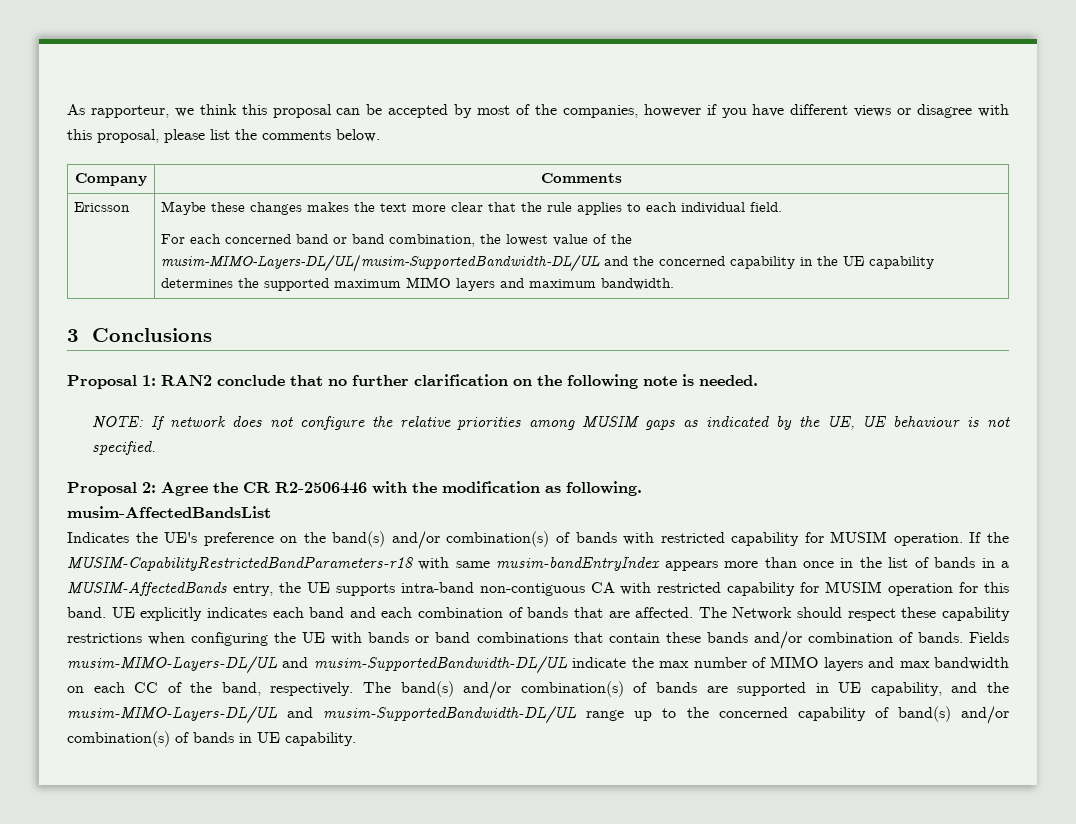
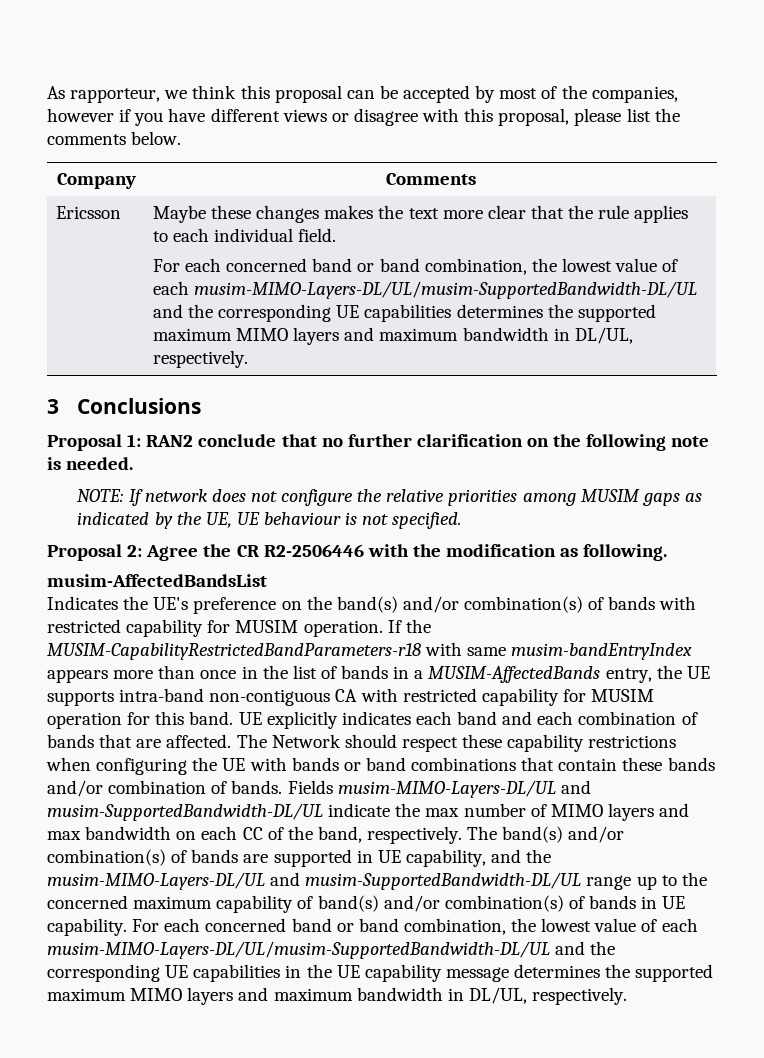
- For each concerned band or band combination, the lowest value of the musim-MIMO-Layers-DL/UL/musim-SupportedBandwidth-DL/UL and the concerned capability in the UE capability determines the supported maximum MIMO layers and maximum bandwidth.
+ For each concerned band or band combination, the lowest value of each musim-MIMO-Layers-DL/UL/musim-SupportedBandwidth-DL/UL and the corresponding UE capabilities determines the supported maximum MIMO layers and maximum bandwidth in DL/UL, respectively.
- The band(s) and/or combination(s) of bands are supported in UE capability, and the musim-MIMO-Layers-DL/UL and musim-SupportedBandwidth-DL/UL range up to the concerned capability of band(s) and/or combination(s) of bands in UE capability.
+ The band(s) and/or combination(s) of bands are supported in UE capability, and the musim-MIMO-Layers-DL/UL and musim-SupportedBandwidth-DL/UL range up to the concerned maximum capability of band(s) and/or combination(s) of bands in UE capability.
+ For each concerned band or band combination, the lowest value of each musim-MIMO-Layers-DL/UL/musim-SupportedBandwidth-DL/UL and the corresponding UE capabilities in the UE capability message determines the supported maximum MIMO layers and maximum bandwidth in DL/UL, respectively.

